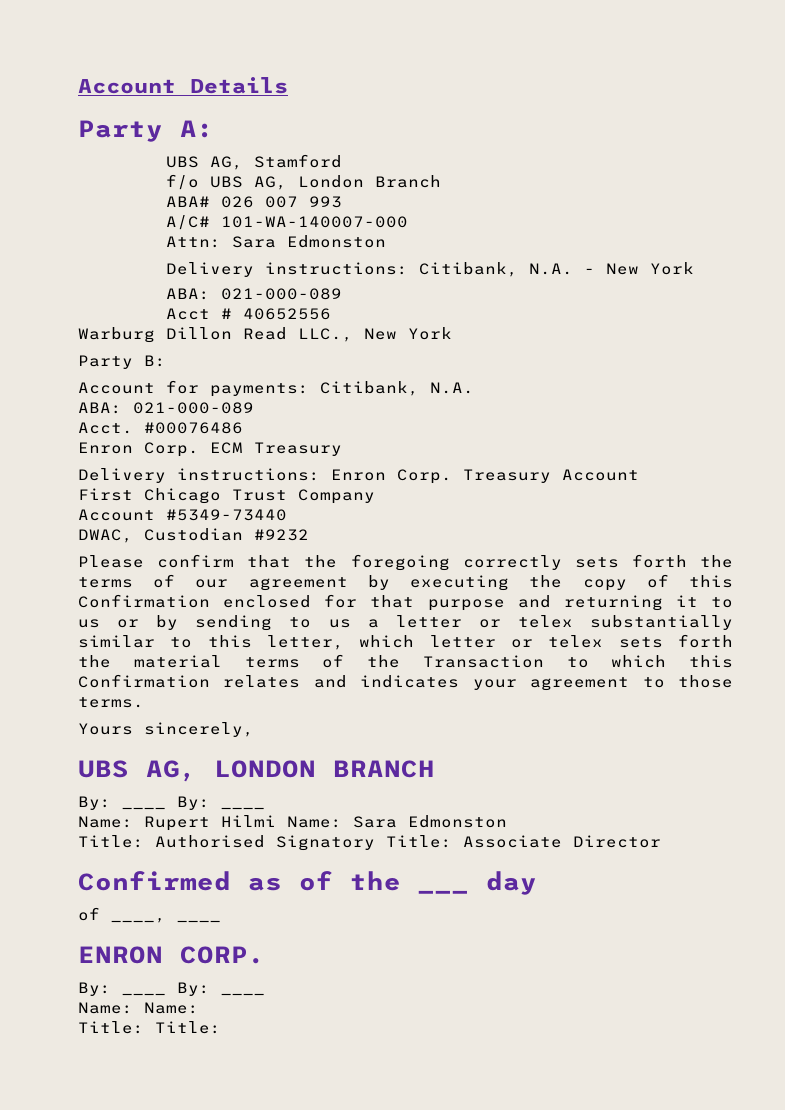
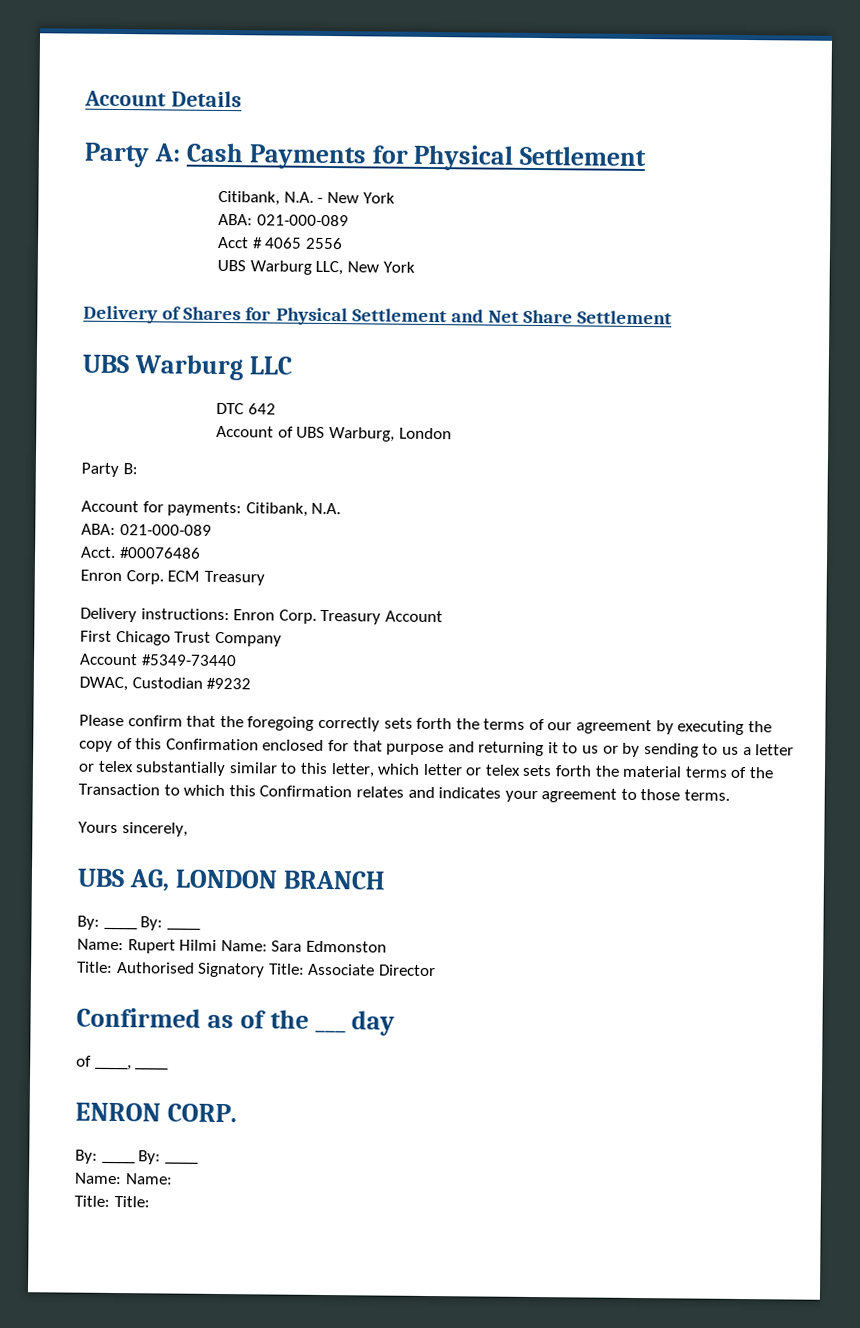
- Party A:
- UBS AG, Stamford
- f/o UBS AG, London Branch
- ABA# 026 007 993
- A/C# 101-WA-140007-000
- Attn: Sara Edmonston
- Delivery instructions: Citibank, N.A. - New York
+ Party A: Cash Payments for Physical Settlement
+ Citibank, N.A. - New York
- Acct # 40652556
- Warburg Dillon Read LLC., New York
+ Acct # 4065 2556
+ UBS Warburg LLC, New York
+ Delivery of Shares for Physical Settlement and Net Share Settlement
+ UBS Warburg LLC
+ DTC 642
+ Account of UBS Warburg, London

